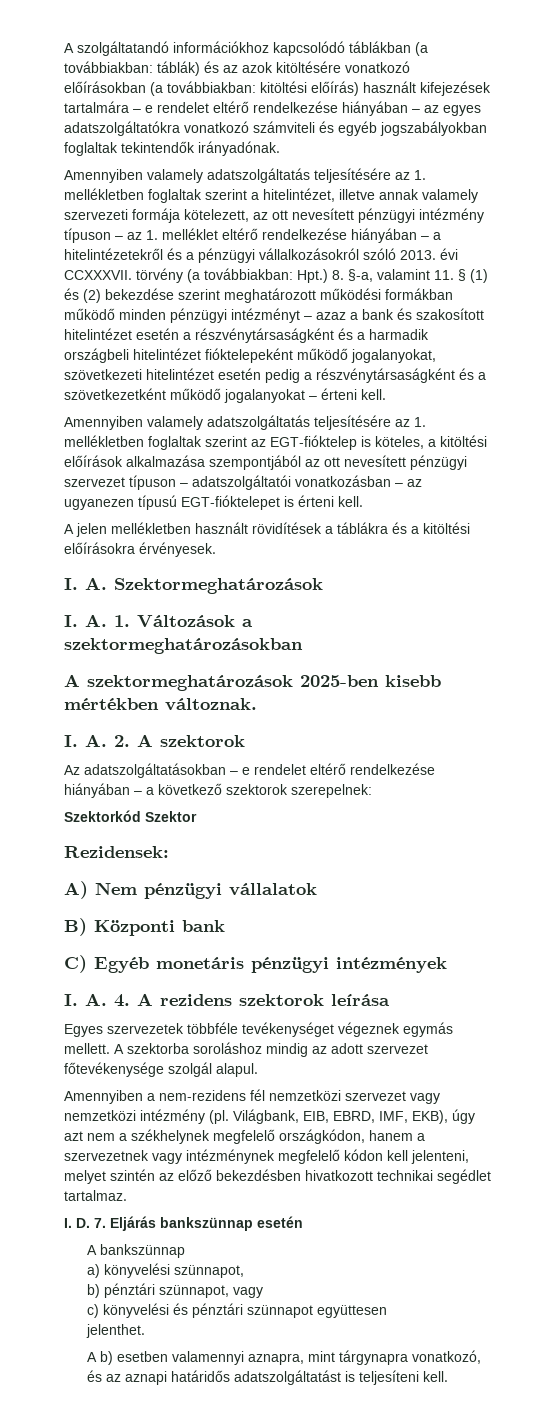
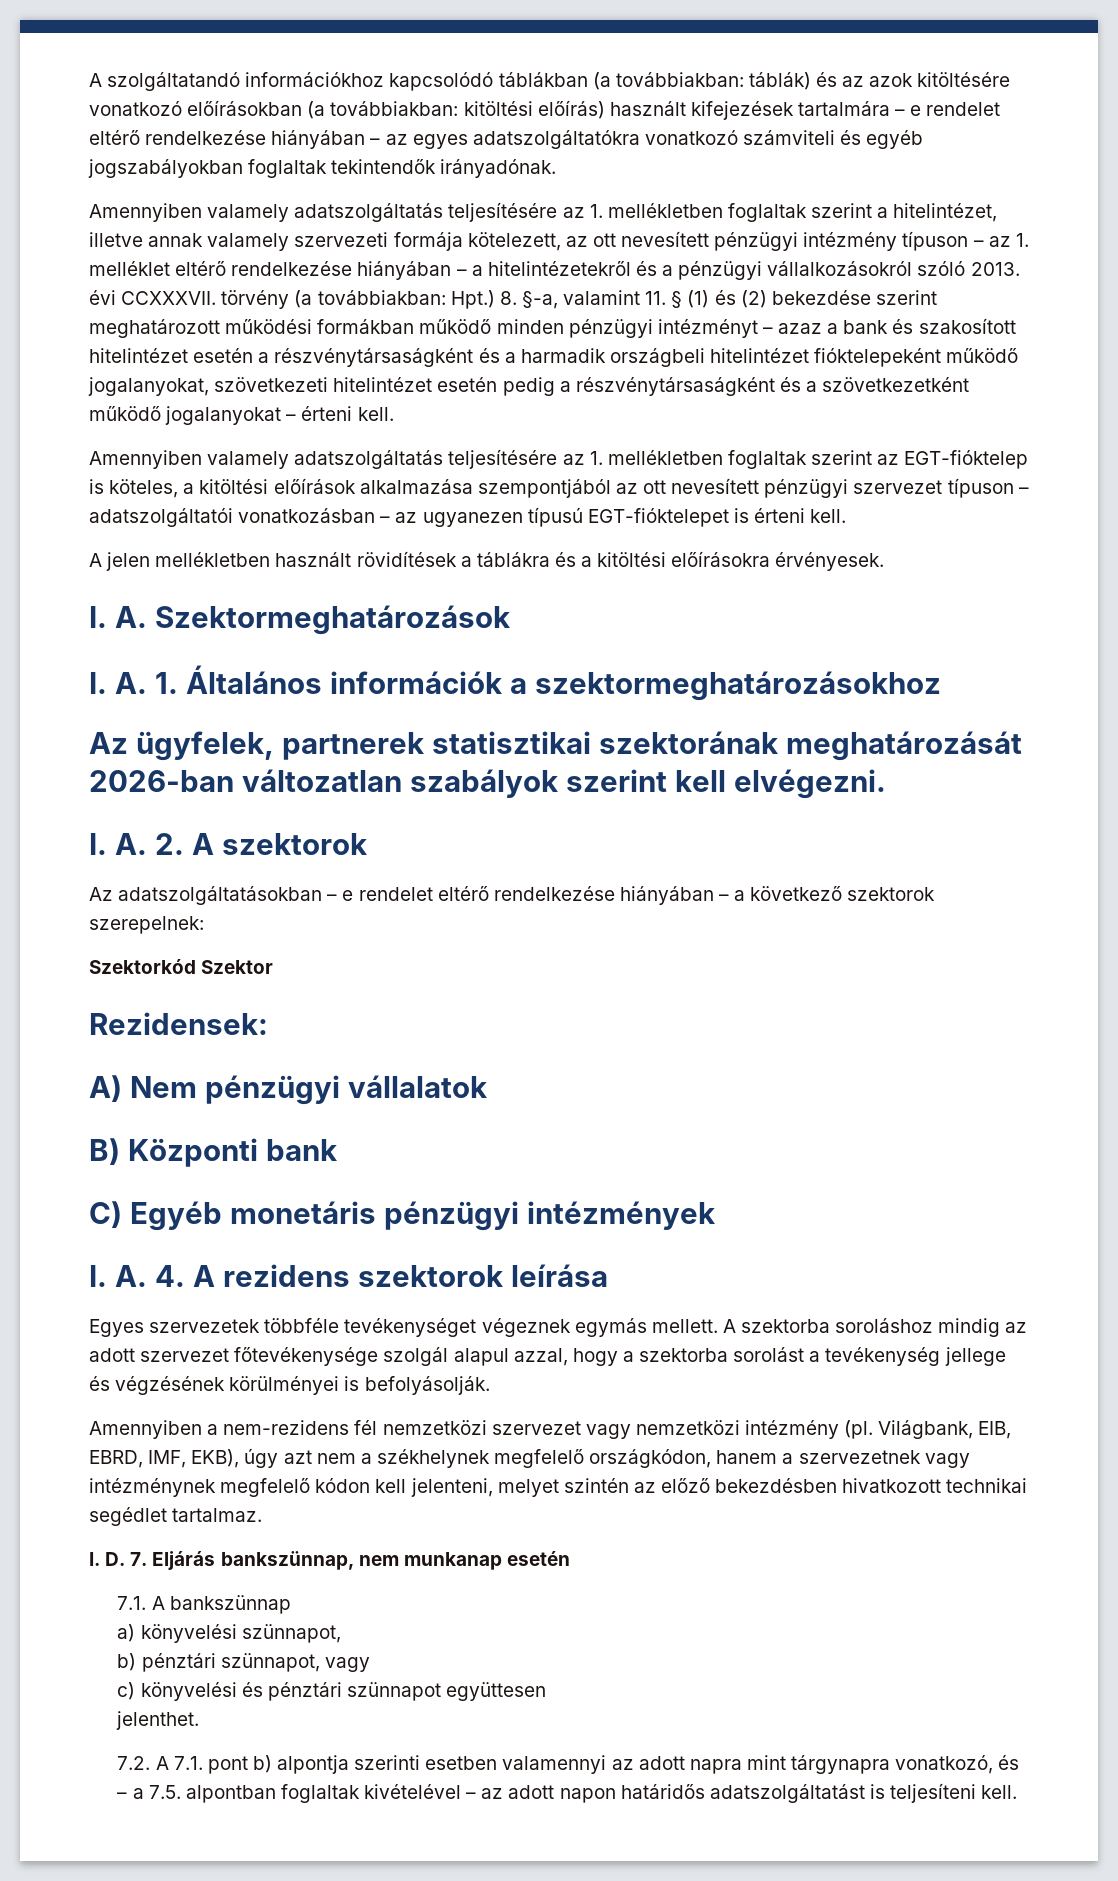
- I. A. 1. Változások a szektormeghatározásokban
- A szektormeghatározások 2025-ben kisebb mértékben változnak.
+ I. A. 1. Általános információk a szektormeghatározásokhoz
+ Az ügyfelek, partnerek statisztikai szektorának meghatározását 2026-ban változatlan szabályok szerint kell elvégezni.
- A szektorba soroláshoz mindig az adott szervezet főtevékenysége szolgál alapul.
+ A szektorba soroláshoz mindig az adott szervezet főtevékenysége szolgál alapul azzal, hogy a szektorba sorolást a tevékenység jellege és végzésének körülményei is befolyásolják.
- I. D. 7. Eljárás bankszünnap esetén
+ I. D. 7. Eljárás bankszünnap, nem munkanap esetén
- A bankszünnap
+ 7.1. A bankszünnap
- A b) esetben valamennyi aznapra, mint tárgynapra vonatkozó, és az aznapi határidős adatszolgáltatást is teljesíteni kell.
+ 7.2. A 7.1. pont b) alpontja szerinti esetben valamennyi az adott napra mint tárgynapra vonatkozó, és – a 7.5. alpontban foglaltak kivételével – az adott napon határidős adatszolgáltatást is teljesíteni kell.

